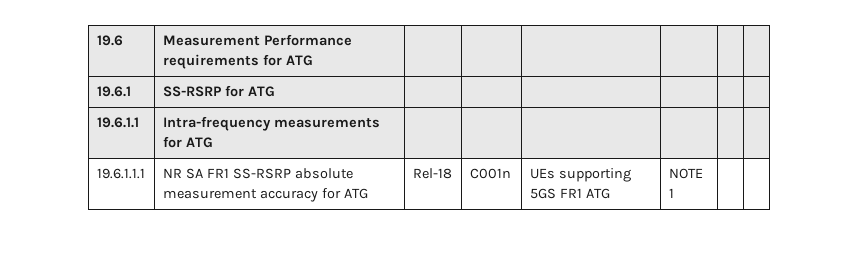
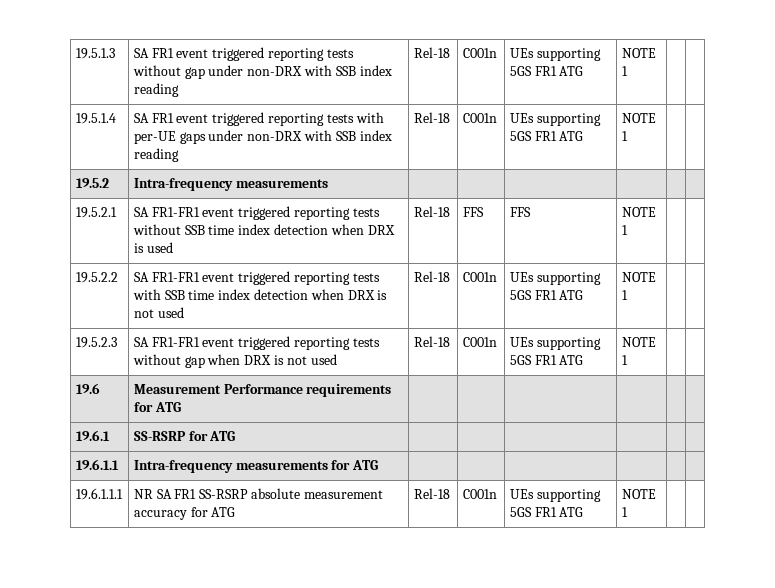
+ 19.5.1.3 | SA FR1 event triggered reporting tests without gap under non-DRX with SSB index reading | Rel-18 | C001n | UEs supporting 5GS FR1 ATG | NOTE 1 | |
+ 19.5.1.4 | SA FR1 event triggered reporting tests with per-UE gaps under non-DRX with SSB index reading | Rel-18 | C001n | UEs supporting 5GS FR1 ATG | NOTE 1 | |
+ 19.5.2 | Intra-frequency measurements | | | | | |
+ 19.5.2.1 | SA FR1-FR1 event triggered reporting tests without SSB time index detection when DRX is used | Rel-18 | FFS | FFS | NOTE 1 | |
+ 19.5.2.2 | SA FR1-FR1 event triggered reporting tests with SSB time index detection when DRX is not used | Rel-18 | C001n | UEs supporting 5GS FR1 ATG | NOTE 1 | |
+ 19.5.2.3 | SA FR1-FR1 event triggered reporting tests without gap when DRX is not used | Rel-18 | C001n | UEs supporting 5GS FR1 ATG | NOTE 1 | |

